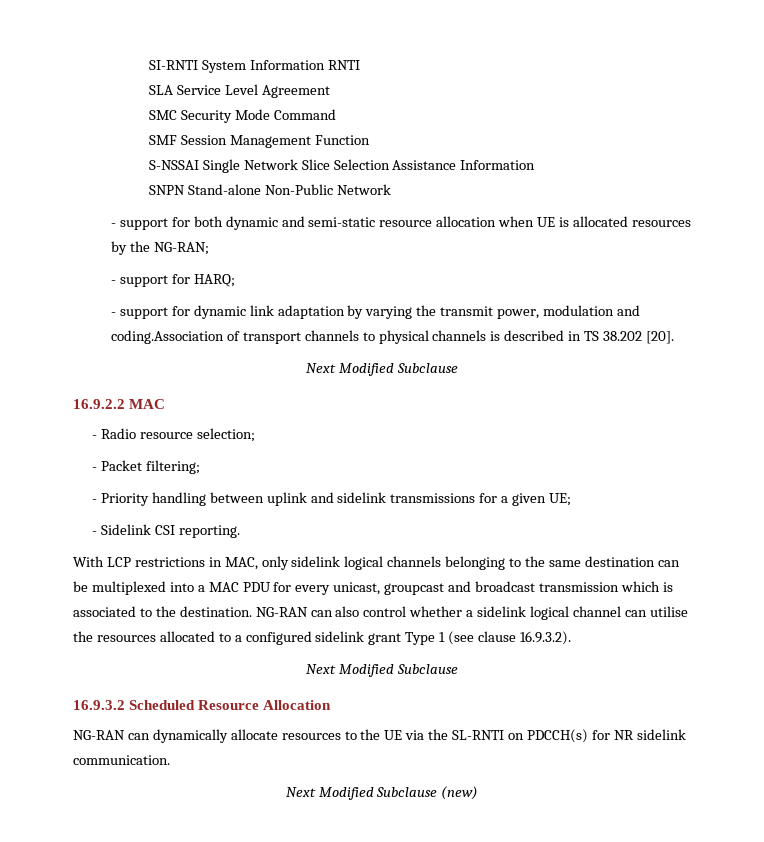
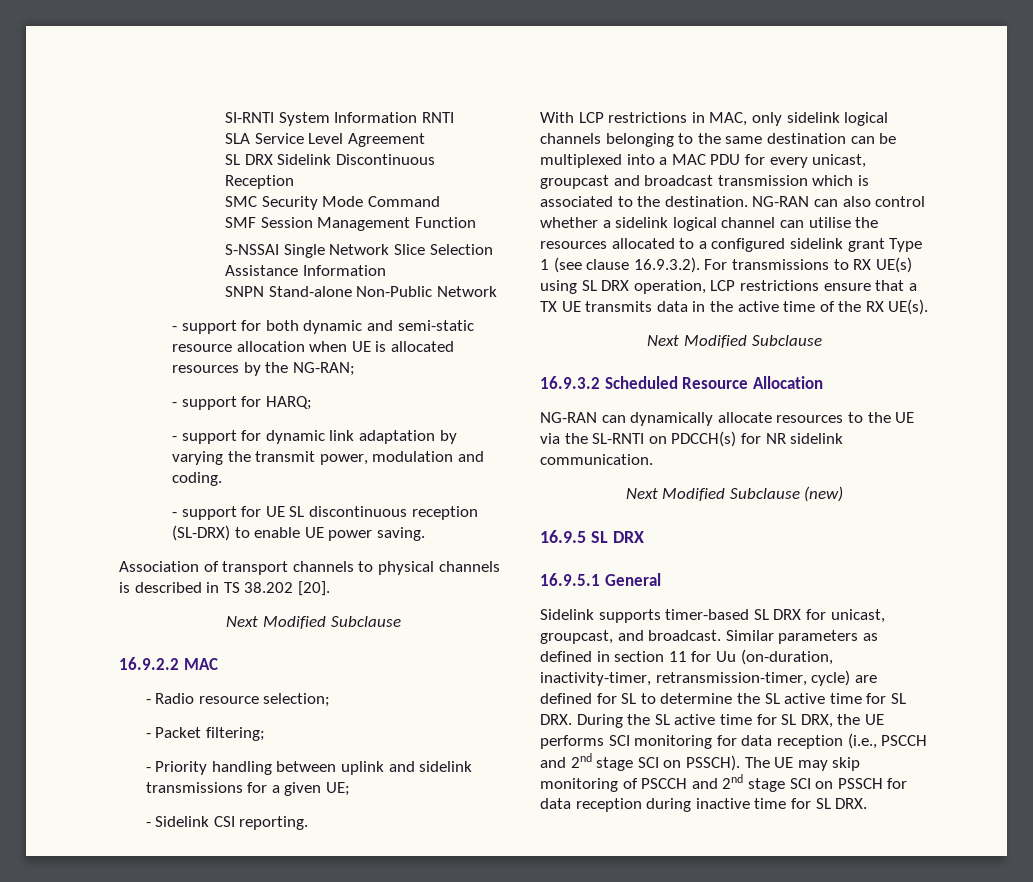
+ SL DRX Sidelink Discontinuous Reception
- - support for dynamic link adaptation by varying the transmit power, modulation and coding.Association of transport channels to physical channels is described in TS 38.202 [20].
+ - support for dynamic link adaptation by varying the transmit power, modulation and coding.
+ - support for UE SL discontinuous reception (SL-DRX) to enable UE power saving.
+ Association of transport channels to physical channels is described in TS 38.202 [20].
- NG-RAN can also control whether a sidelink logical channel can utilise the resources allocated to a configured sidelink grant Type 1 (see clause 16.9.3.2).
+ NG-RAN can also control whether a sidelink logical channel can utilise the resources allocated to a configured sidelink grant Type 1 (see clause 16.9.3.2). For transmissions to RX UE(s) using SL DRX operation, LCP restrictions ensure that a TX UE transmits data in the active time of the RX UE(s).
+ 16.9.5 SL DRX
+ 16.9.5.1 General
+ Sidelink supports timer-based SL DRX for unicast, groupcast, and broadcast. Similar parameters as defined in section 11 for Uu (on-duration, inactivity-timer, retransmission-timer, cycle) are defined for SL to determine the SL active time for SL DRX. During the SL active time for SL DRX, the UE performs SCI monitoring for data reception (i.e., PSCCH and 2nd stage SCI on PSSCH). The UE may skip monitoring of PSCCH and 2nd stage SCI on PSSCH for data reception during inactive time for SL DRX.

